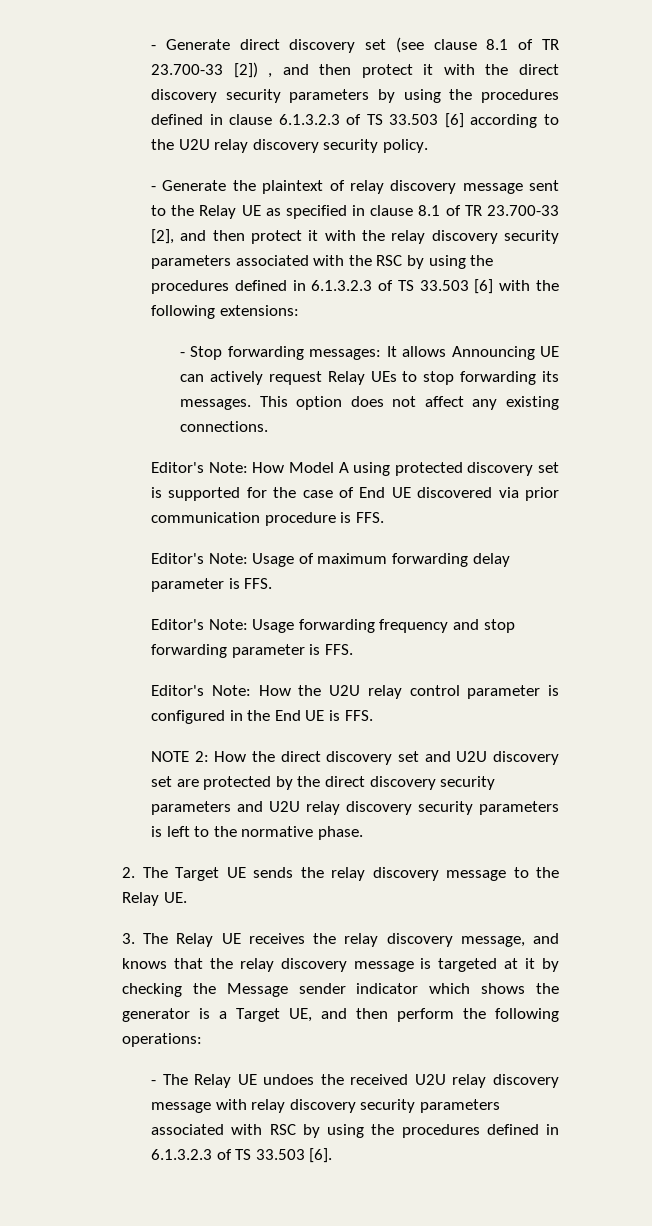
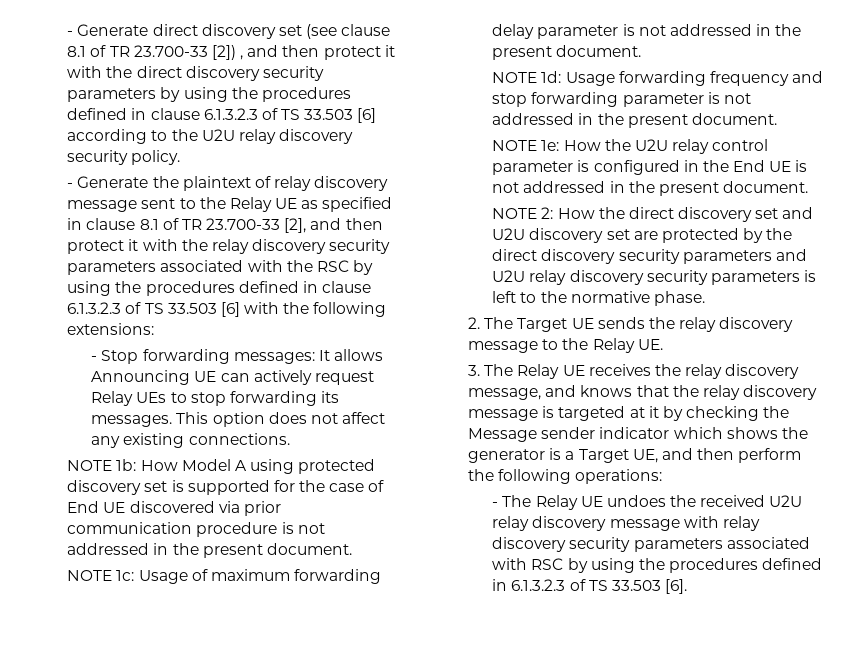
- - Generate the plaintext of relay discovery message sent to the Relay UE as specified in clause 8.1 of TR 23.700-33 [2], and then protect it with the relay discovery security parameters associated with the RSC by using the procedures defined in 6.1.3.2.3 of TS 33.503 [6] with the following extensions:
+ - Generate the plaintext of relay discovery message sent to the Relay UE as specified in clause 8.1 of TR 23.700-33 [2], and then protect it with the relay discovery security parameters associated with the RSC by using the procedures defined in clause 6.1.3.2.3 of TS 33.503 [6] with the following extensions:
- Editor's Note: How Model A using protected discovery set is supported for the case of End UE discovered via prior communication procedure is FFS.
- Editor's Note: Usage of maximum forwarding delay parameter is FFS.
- Editor's Note: Usage forwarding frequency and stop forwarding parameter is FFS.
- Editor's Note: How the U2U relay control parameter is configured in the End UE is FFS.
+ NOTE 1b: How Model A using protected discovery set is supported for the case of End UE discovered via prior communication procedure is not addressed in the present document.
+ NOTE 1c: Usage of maximum forwarding delay parameter is not addressed in the present document.
+ NOTE 1d: Usage forwarding frequency and stop forwarding parameter is not addressed in the present document.
+ NOTE 1e: How the U2U relay control parameter is configured in the End UE is not addressed in the present document.

